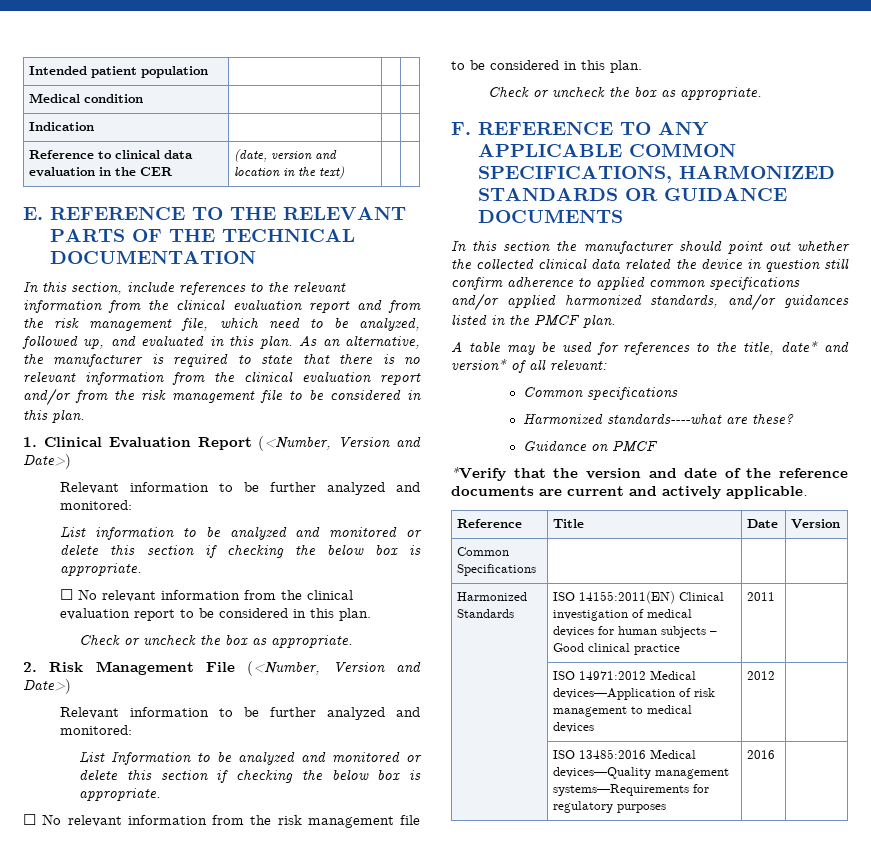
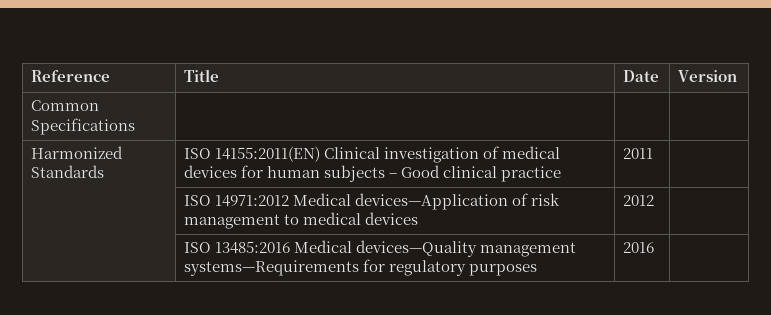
- Intended patient population | | |
- Medical condition | | |
- Indication | | |
- Reference to clinical data evaluation in the CER | (date, version and location in the text) | |
- E. REFERENCE TO THE RELEVANT PARTS OF THE TECHNICAL DOCUMENTATION
- In this section, include references to the relevant information from the clinical evaluation report and from the risk management file, which need to be analyzed, followed up, and evaluated in this plan. As an alternative, the manufacturer is required to state that there is no relevant information from the clinical evaluation report and/or from the risk management file to be considered in this plan.
- 1. Clinical Evaluation Report (<Number, Version and Date>)
- Relevant information to be further analyzed and monitored:
- List information to be analyzed and monitored or delete this section if checking the below box is appropriate.
- ☐ No relevant information from the clinical evaluation report to be considered in this plan.
- Check or uncheck the box as appropriate.
- 2. Risk Management File (<Number, Version and Date>)
- Relevant information to be further analyzed and monitored:
- List Information to be analyzed and monitored or delete this section if checking the below box is appropriate.
- ☐ No relevant information from the risk management file to be considered in this plan.
- Check or uncheck the box as appropriate.
- F. REFERENCE TO ANY APPLICABLE COMMON SPECIFICATIONS, HARMONIZED STANDARDS OR GUIDANCE DOCUMENTS
- In this section the manufacturer should point out whether the collected clinical data related the device in question still confirm adherence to applied common specifications and/or applied harmonized standards, and/or guidances listed in the PMCF plan.
- A table may be used for references to the title, date* and version* of all relevant:
- Common specifications
- Harmonized standards----what are these?
- Guidance on PMCF
- *Verify that the version and date of the reference documents are current and actively applicable.

